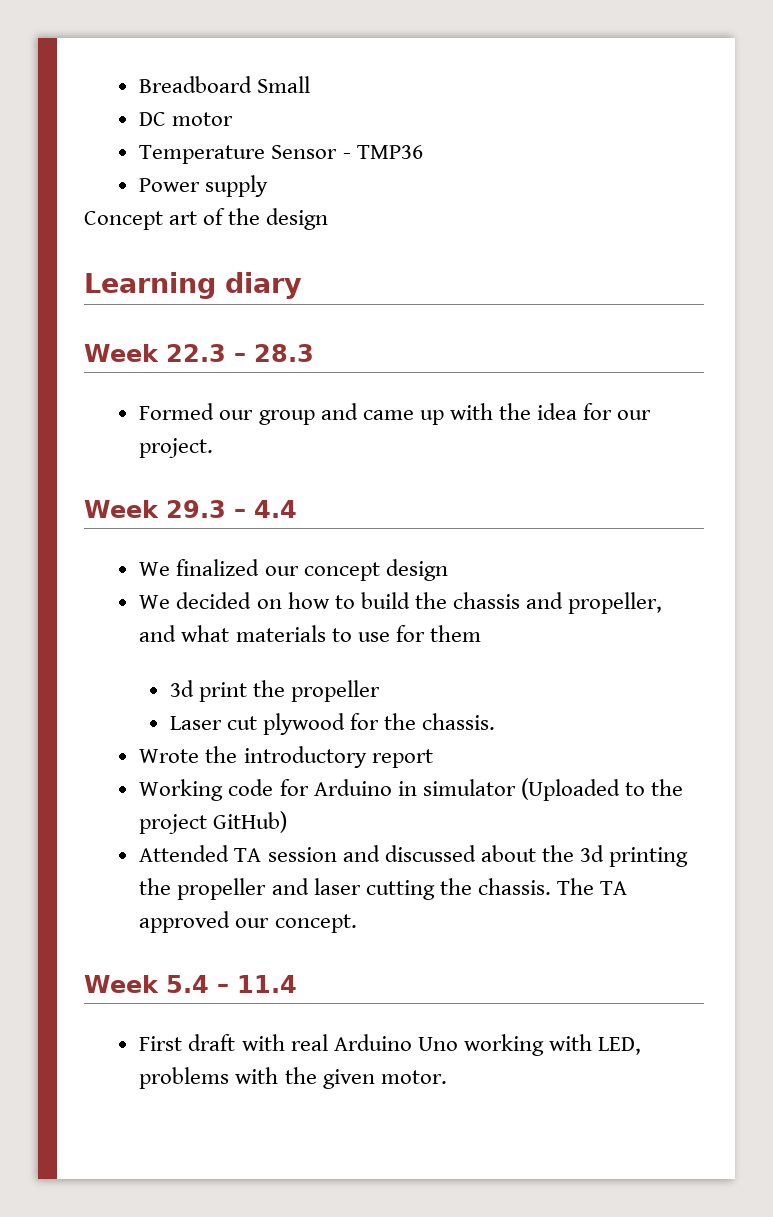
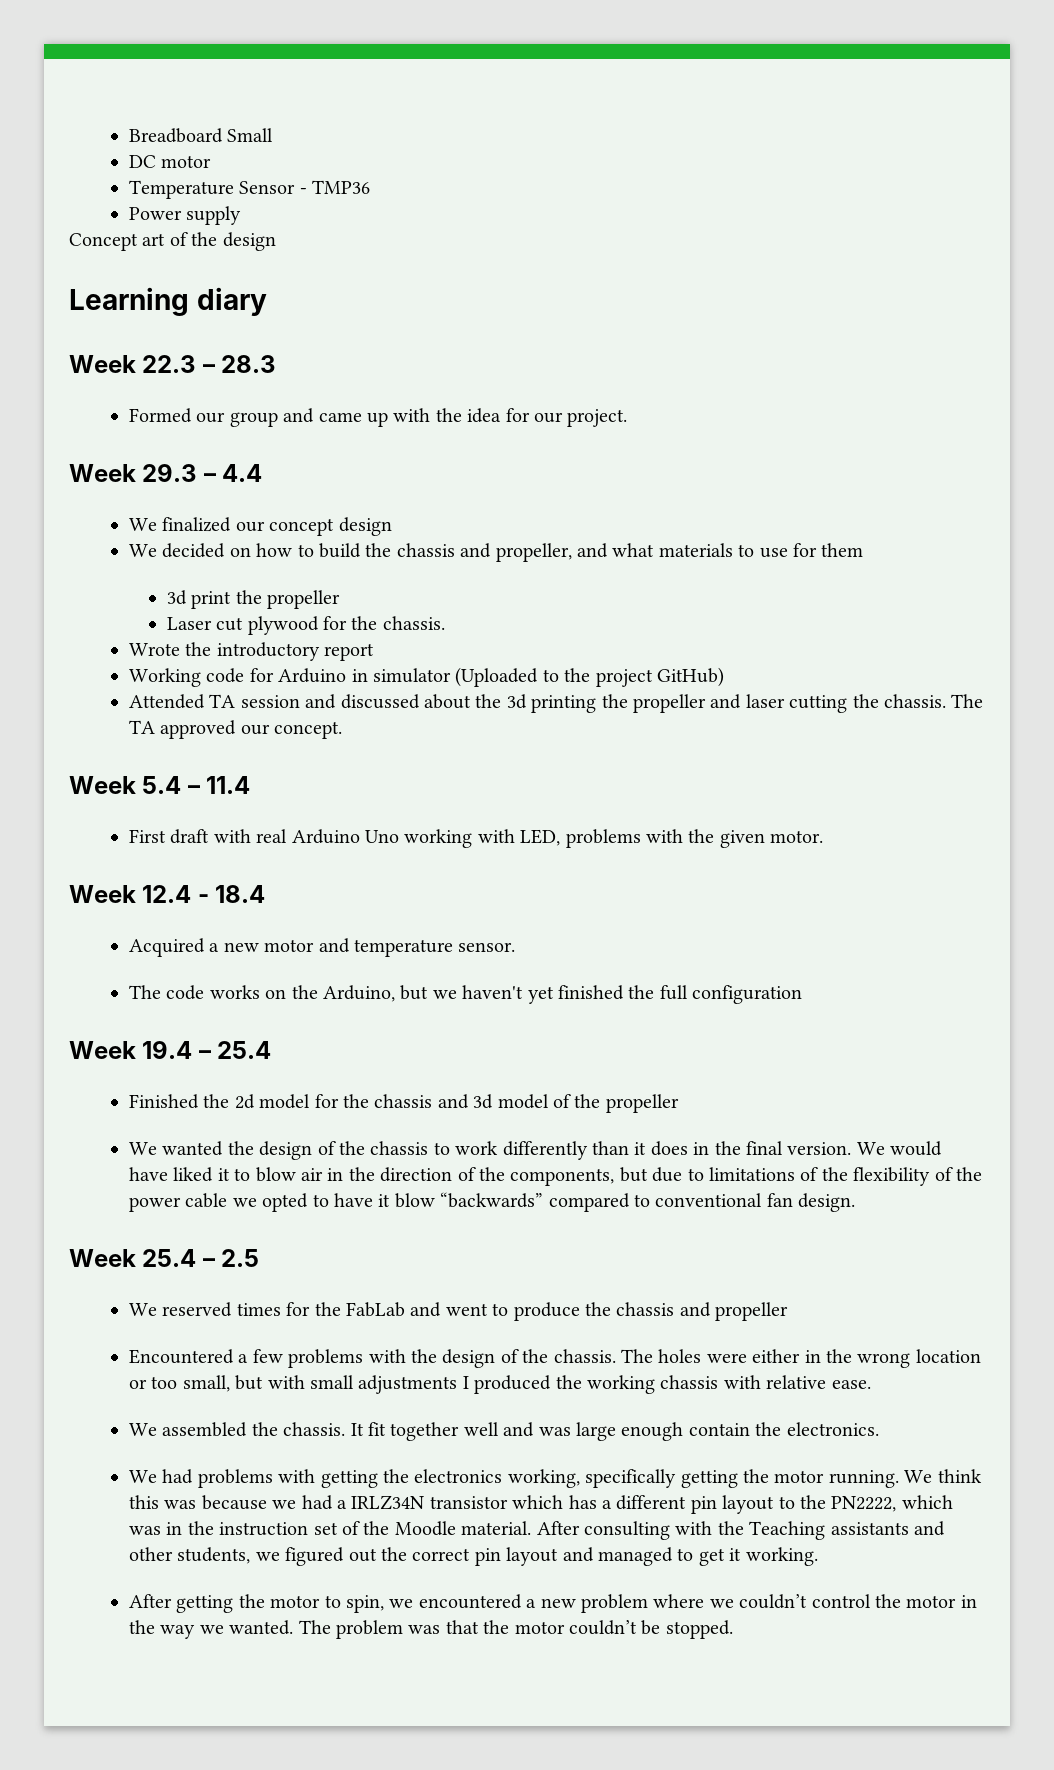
+ Week 12.4 - 18.4
+ Acquired a new motor and temperature sensor.
+ The code works on the Arduino, but we haven't yet finished the full configuration
+ Week 19.4 – 25.4
+ Finished the 2d model for the chassis and 3d model of the propeller
+ We wanted the design of the chassis to work differently than it does in the final version. We would have liked it to blow air in the direction of the components, but due to limitations of the flexibility of the power cable we opted to have it blow “backwards” compared to conventional fan design.
+ Week 25.4 – 2.5
+ We reserved times for the FabLab and went to produce the chassis and propeller
+ Encountered a few problems with the design of the chassis. The holes were either in the wrong location or too small, but with small adjustments I produced the working chassis with relative ease.
+ We assembled the chassis. It fit together well and was large enough contain the electronics.
+ We had problems with getting the electronics working, specifically getting the motor running. We think this was because we had a IRLZ34N transistor which has a different pin layout to the PN2222, which was in the instruction set of the Moodle material. After consulting with the Teaching assistants and other students, we figured out the correct pin layout and managed to get it working.
+ After getting the motor to spin, we encountered a new problem where we couldn’t control the motor in the way we wanted. The problem was that the motor couldn’t be stopped.

